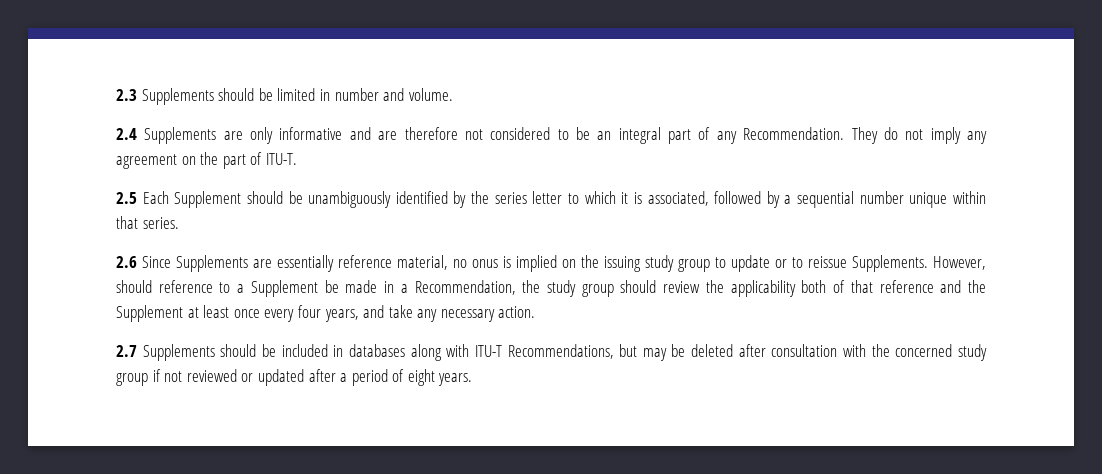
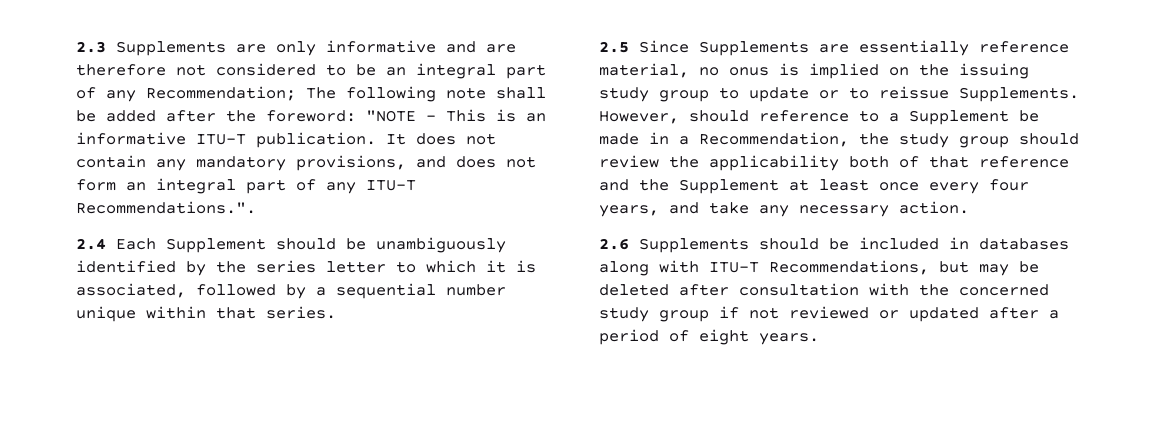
- 2.3 Supplements should be limited in number and volume.
- 2.4 Supplements are only informative and are therefore not considered to be an integral part of any Recommendation. They do not imply any agreement on the part of ITU-T.
- 2.5 Each Supplement should be unambiguously identified by the series letter to which it is associated, followed by a sequential number unique within that series.
+ 2.3 Supplements are only informative and are therefore not considered to be an integral part of any Recommendation; The following note shall be added after the foreword: "NOTE – This is an informative ITU-T publication. It does not contain any mandatory provisions, and does not form an integral part of any ITU-T Recommendations.".
+ 2.4 Each Supplement should be unambiguously identified by the series letter to which it is associated, followed by a sequential number unique within that series.
- 2.6 Since Supplements are essentially reference material, no onus is implied on the issuing study group to update or to reissue Supplements.
+ 2.5 Since Supplements are essentially reference material, no onus is implied on the issuing study group to update or to reissue Supplements.
- 2.7 Supplements should be included in databases along with ITU-T Recommendations, but may be deleted after consultation with the concerned study group if not reviewed or updated after a period of eight years.
+ 2.6 Supplements should be included in databases along with ITU-T Recommendations, but may be deleted after consultation with the concerned study group if not reviewed or updated after a period of eight years.

